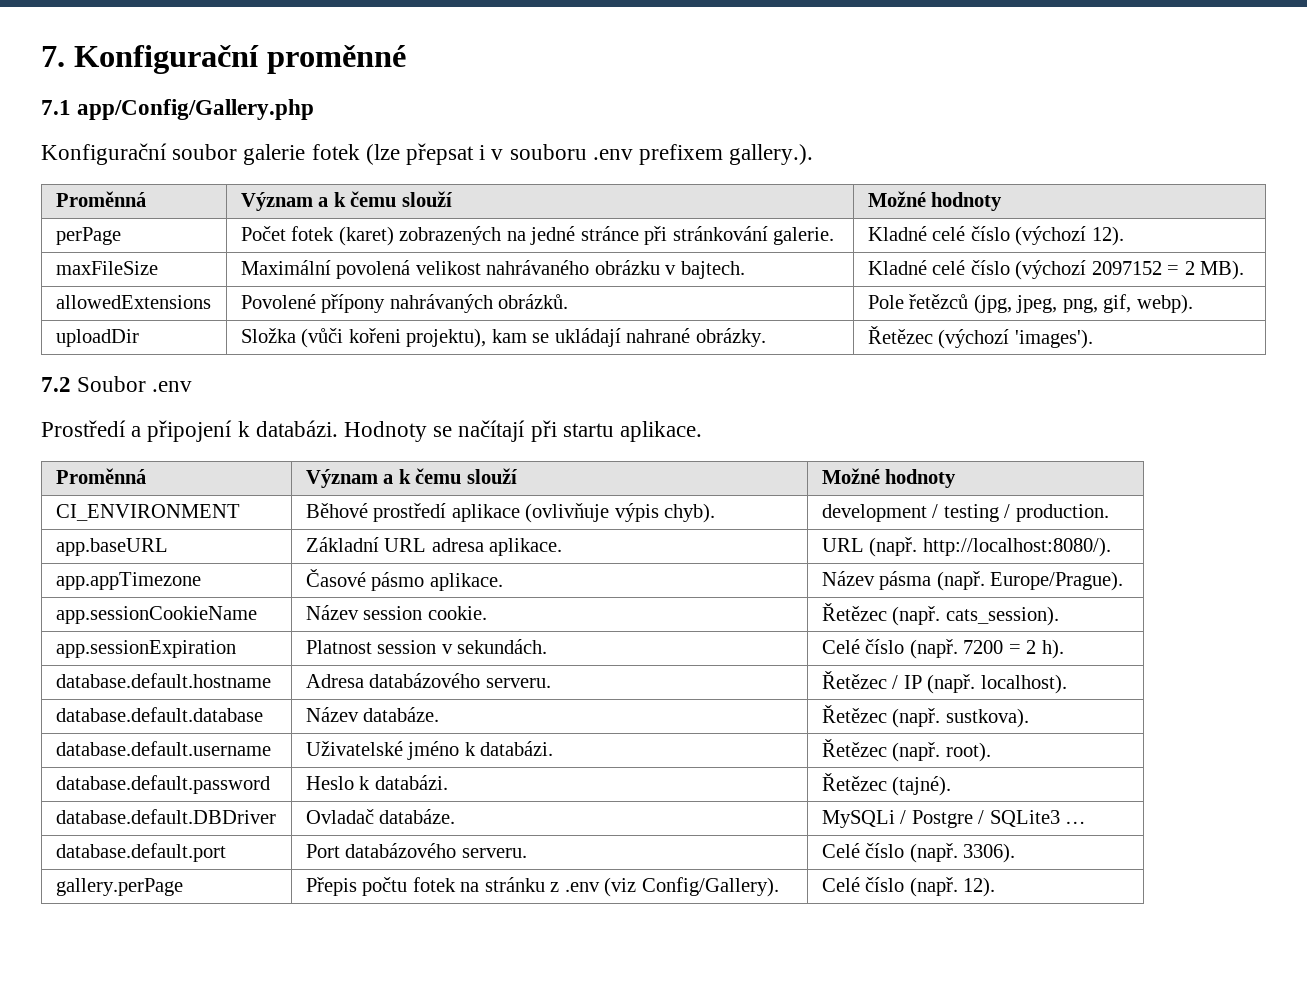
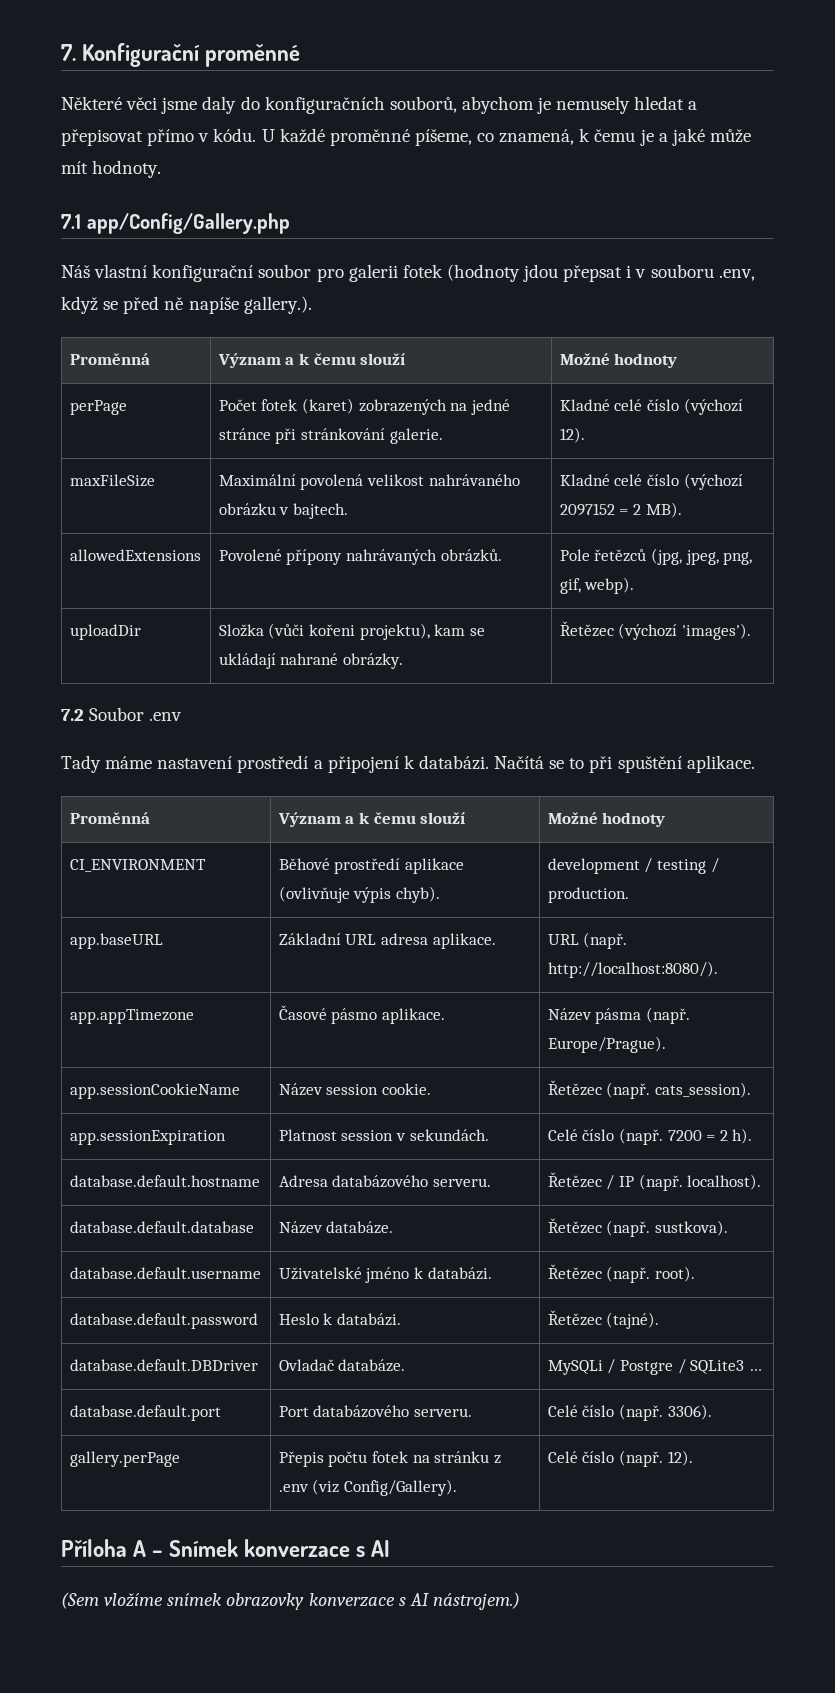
+ Některé věci jsme daly do konfiguračních souborů, abychom je nemusely hledat a přepisovat přímo v kódu. U každé proměnné píšeme, co znamená, k čemu je a jaké může mít hodnoty.
  7.1 app/Config/Gallery.php
- Konfigurační soubor galerie fotek (lze přepsat i v souboru .env prefixem gallery.).
+ Náš vlastní konfigurační soubor pro galerii fotek (hodnoty jdou přepsat i v souboru .env, když se před ně napíše gallery.).
- Prostředí a připojení k databázi. Hodnoty se načítají při startu aplikace.
+ Tady máme nastavení prostředí a připojení k databázi. Načítá se to při spuštění aplikace.
+ Příloha A – Snímek konverzace s AI
+ (Sem vložíme snímek obrazovky konverzace s AI nástrojem.)

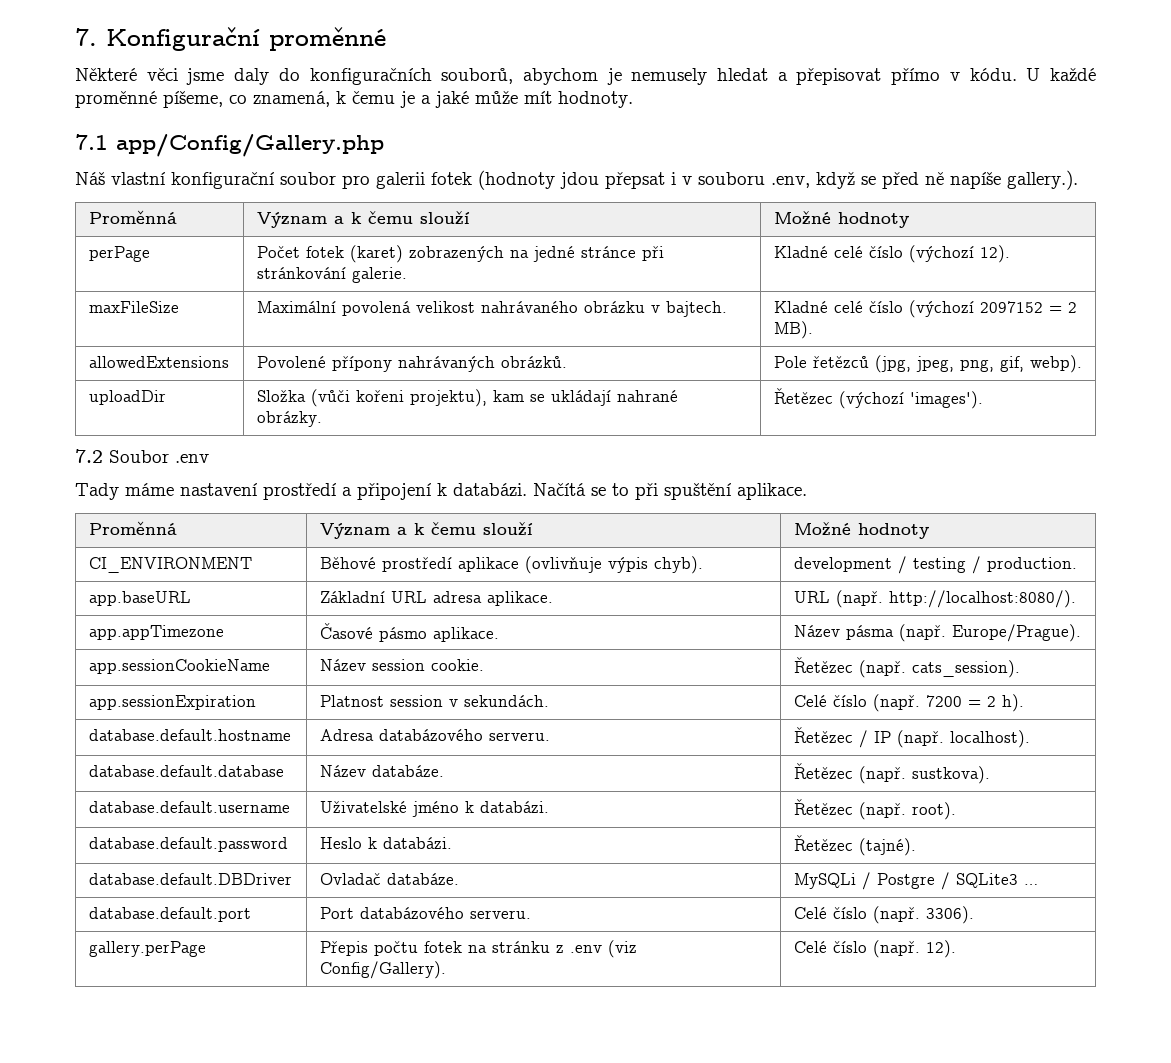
- Příloha A – Snímek konverzace s AI
- (Sem vložíme snímek obrazovky konverzace s AI nástrojem.)

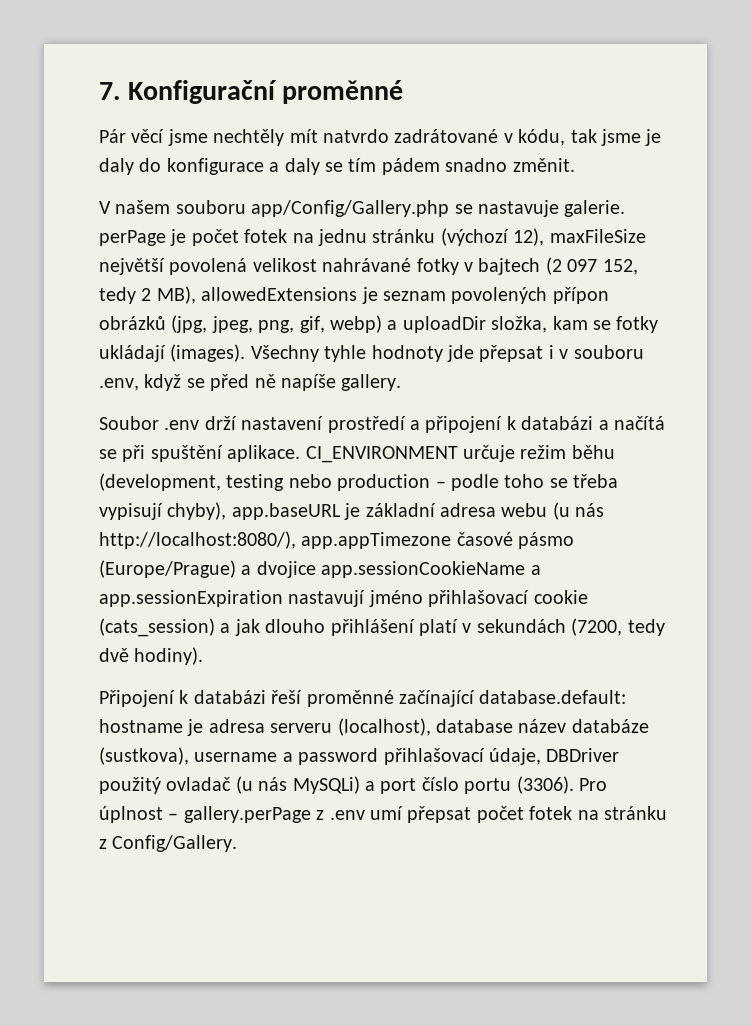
- Některé věci jsme daly do konfiguračních souborů, abychom je nemusely hledat a přepisovat přímo v kódu. U každé proměnné píšeme, co znamená, k čemu je a jaké může mít hodnoty.
- 7.1 app/Config/Gallery.php
- Náš vlastní konfigurační soubor pro galerii fotek (hodnoty jdou přepsat i v souboru .env, když se před ně napíše gallery.).
- Proměnná | Význam a k čemu slouží | Možné hodnoty
- perPage | Počet fotek (karet) zobrazených na jedné stránce při stránkování galerie. | Kladné celé číslo (výchozí 12).
- maxFileSize | Maximální povolená velikost nahrávaného obrázku v bajtech. | Kladné celé číslo (výchozí 2097152 = 2 MB).
- allowedExtensions | Povolené přípony nahrávaných obrázků. | Pole řetězců (jpg, jpeg, png, gif, webp).
- uploadDir | Složka (vůči kořeni projektu), kam se ukládají nahrané obrázky. | Řetězec (výchozí 'images').
- 7.2 Soubor .env
- Tady máme nastavení prostředí a připojení k databázi. Načítá se to při spuštění aplikace.
- Proměnná | Význam a k čemu slouží | Možné hodnoty
- CI_ENVIRONMENT | Běhové prostředí aplikace (ovlivňuje výpis chyb). | development / testing / production.
- app.baseURL | Základní URL adresa aplikace. | URL (např. http://localhost:8080/).
- app.appTimezone | Časové pásmo aplikace. | Název pásma (např. Europe/Prague).
- app.sessionCookieName | Název session cookie. | Řetězec (např. cats_session).
- app.sessionExpiration | Platnost session v sekundách. | Celé číslo (např. 7200 = 2 h).
- database.default.hostname | Adresa databázového serveru. | Řetězec / IP (např. localhost).
- database.default.database | Název databáze. | Řetězec (např. sustkova).
- database.default.username | Uživatelské jméno k databázi. | Řetězec (např. root).
- database.default.password | Heslo k databázi. | Řetězec (tajné).
- database.default.DBDriver | Ovladač databáze. | MySQLi / Postgre / SQLite3 …
- database.default.port | Port databázového serveru. | Celé číslo (např. 3306).
- gallery.perPage | Přepis počtu fotek na stránku z .env (viz Config/Gallery). | Celé číslo (např. 12).
+ Pár věcí jsme nechtěly mít natvrdo zadrátované v kódu, tak jsme je daly do konfigurace a daly se tím pádem snadno změnit.
+ V našem souboru app/Config/Gallery.php se nastavuje galerie. perPage je počet fotek na jednu stránku (výchozí 12), maxFileSize největší povolená velikost nahrávané fotky v bajtech (2 097 152, tedy 2 MB), allowedExtensions je seznam povolených přípon obrázků (jpg, jpeg, png, gif, webp) a uploadDir složka, kam se fotky ukládají (images). Všechny tyhle hodnoty jde přepsat i v souboru .env, když se před ně napíše gallery.
+ Soubor .env drží nastavení prostředí a připojení k databázi a načítá se při spuštění aplikace. CI_ENVIRONMENT určuje režim běhu (development, testing nebo production – podle toho se třeba vypisují chyby), app.baseURL je základní adresa webu (u nás http://localhost:8080/), app.appTimezone časové pásmo (Europe/Prague) a dvojice app.sessionCookieName a app.sessionExpiration nastavují jméno přihlašovací cookie (cats_session) a jak dlouho přihlášení platí v sekundách (7200, tedy dvě hodiny).
+ Připojení k databázi řeší proměnné začínající database.default: hostname je adresa serveru (localhost), database název databáze (sustkova), username a password přihlašovací údaje, DBDriver použitý ovladač (u nás MySQLi) a port číslo portu (3306). Pro úplnost – gallery.perPage z .env umí přepsat počet fotek na stránku z Config/Gallery.

